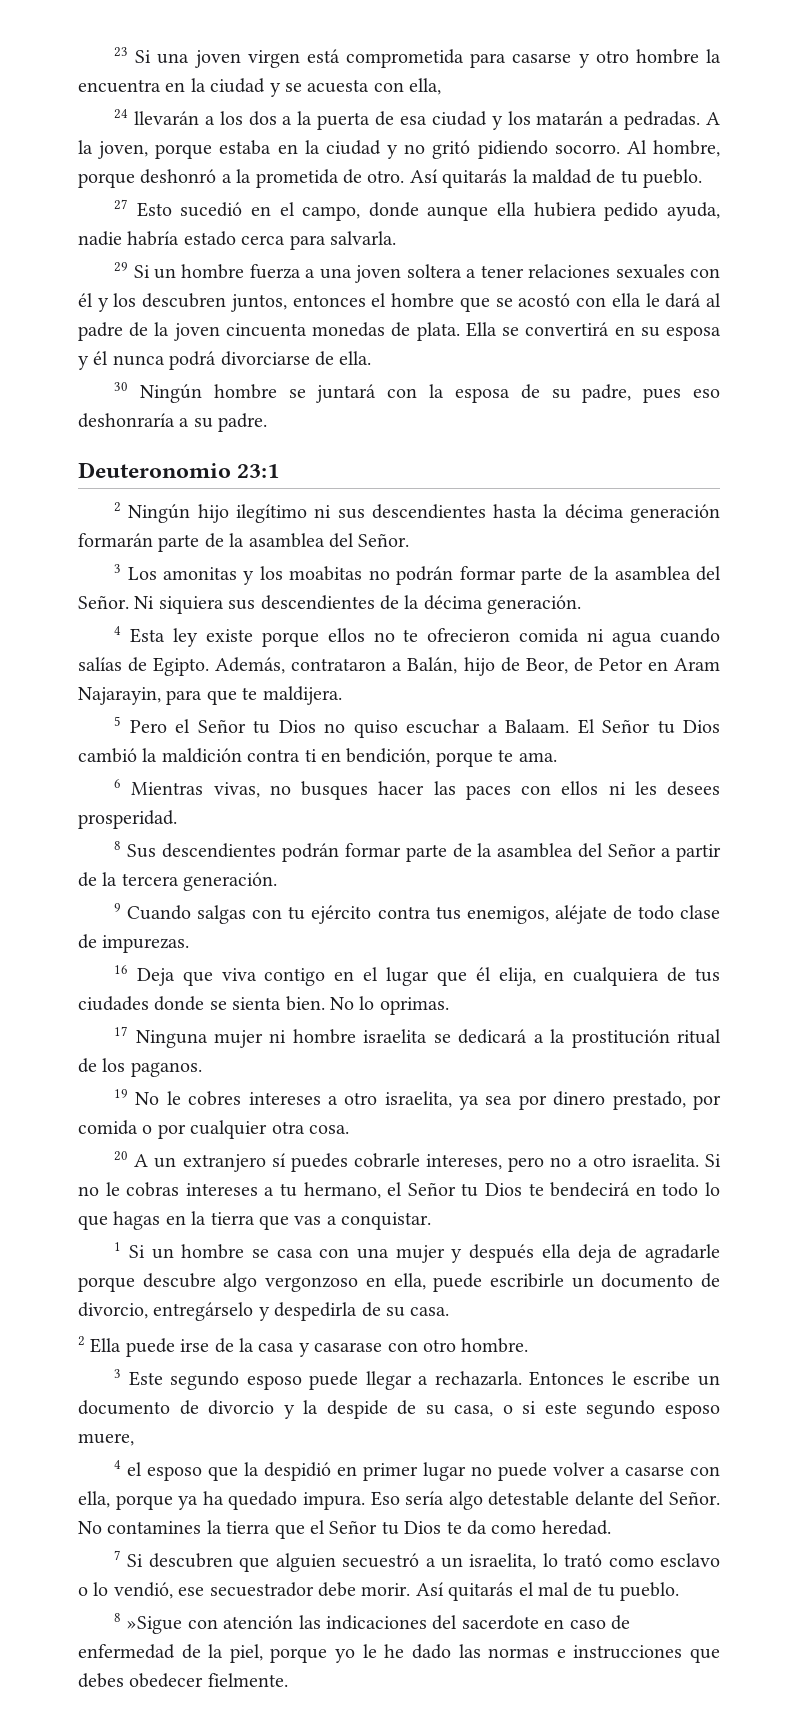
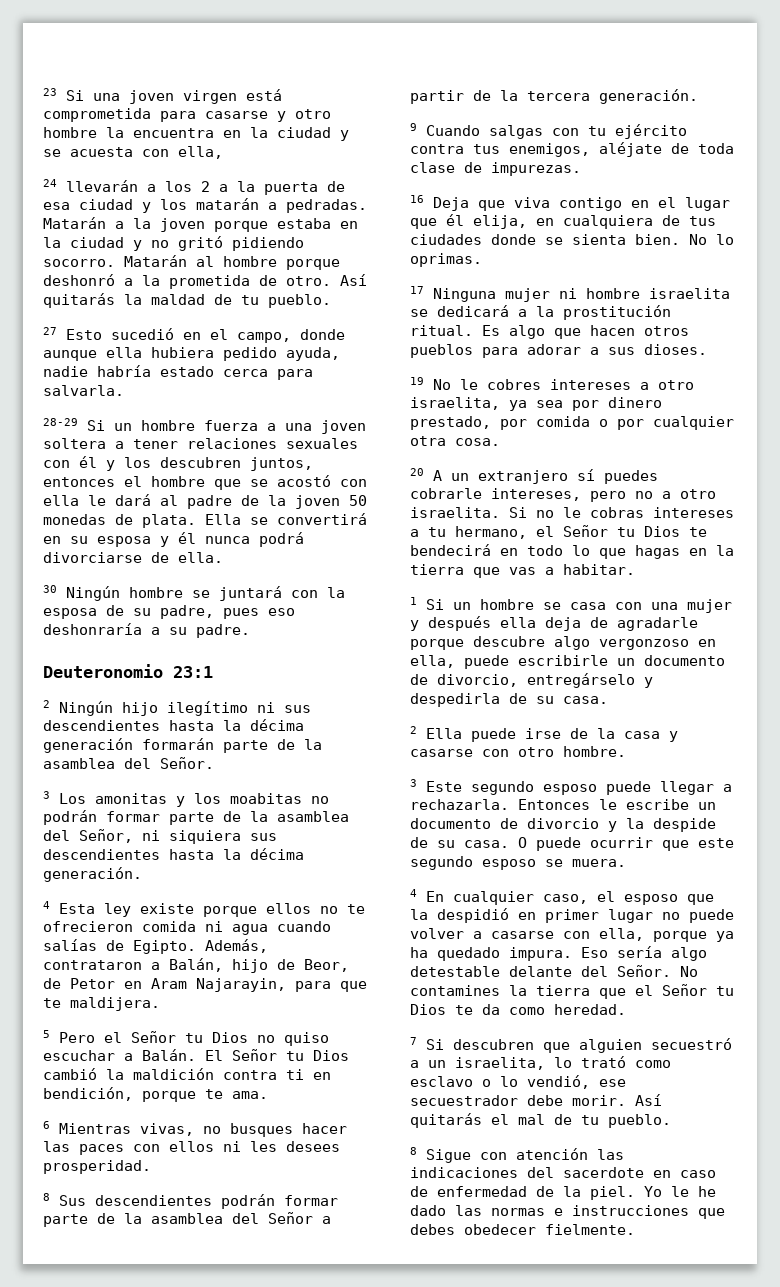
- 24 llevarán a los dos a la puerta de esa ciudad y los matarán a pedradas.
+ 24 llevarán a los 2 a la puerta de esa ciudad y los matarán a pedradas.
- A la joven, porque estaba en la ciudad y no gritó pidiendo socorro.
+ Matarán a la joven porque estaba en la ciudad y no gritó pidiendo socorro.
- Al hombre, porque deshonró a la prometida de otro.
+ Matarán al hombre porque deshonró a la prometida de otro.
- 29 Si un hombre fuerza a una joven soltera a tener relaciones sexuales con él y los descubren juntos, entonces el hombre que se acostó con ella le dará al padre de la joven cincuenta monedas de plata.
+ 28-29 Si un hombre fuerza a una joven soltera a tener relaciones sexuales con él y los descubren juntos, entonces el hombre que se acostó con ella le dará al padre de la joven 50 monedas de plata.
- 3 Los amonitas y los moabitas no podrán formar parte de la asamblea del Señor. Ni siquiera sus descendientes de la décima generación.
+ 3 Los amonitas y los moabitas no podrán formar parte de la asamblea del Señor, ni siquiera sus descendientes hasta la décima generación.
- 5 Pero el Señor tu Dios no quiso escuchar a Balaam.
+ 5 Pero el Señor tu Dios no quiso escuchar a Balán.
- 9 Cuando salgas con tu ejército contra tus enemigos, aléjate de todo clase de impurezas.
+ 9 Cuando salgas con tu ejército contra tus enemigos, aléjate de toda clase de impurezas.
- 17 Ninguna mujer ni hombre israelita se dedicará a la prostitución ritual de los paganos.
+ 17 Ninguna mujer ni hombre israelita se dedicará a la prostitución ritual. Es algo que hacen otros pueblos para adorar a sus dioses.
- Si no le cobras intereses a tu hermano, el Señor tu Dios te bendecirá en todo lo que hagas en la tierra que vas a conquistar.
+ Si no le cobras intereses a tu hermano, el Señor tu Dios te bendecirá en todo lo que hagas en la tierra que vas a habitar.
- 2 Ella puede irse de la casa y casarase con otro hombre.
+ 2 Ella puede irse de la casa y casarse con otro hombre.
- Entonces le escribe un documento de divorcio y la despide de su casa, o si este segundo esposo muere,
- 4 el esposo que la despidió en primer lugar no puede volver a casarse con ella, porque ya ha quedado impura.
+ Entonces le escribe un documento de divorcio y la despide de su casa. O puede ocurrir que este segundo esposo se muera.
+ 4 En cualquier caso, el esposo que la despidió en primer lugar no puede volver a casarse con ella, porque ya ha quedado impura.
- 8 »Sigue con atención las indicaciones del sacerdote en caso de enfermedad de la piel, porque yo le he dado las normas e instrucciones que debes obedecer fielmente.
+ 8 Sigue con atención las indicaciones del sacerdote en caso de enfermedad de la piel. Yo le he dado las normas e instrucciones que debes obedecer fielmente.

